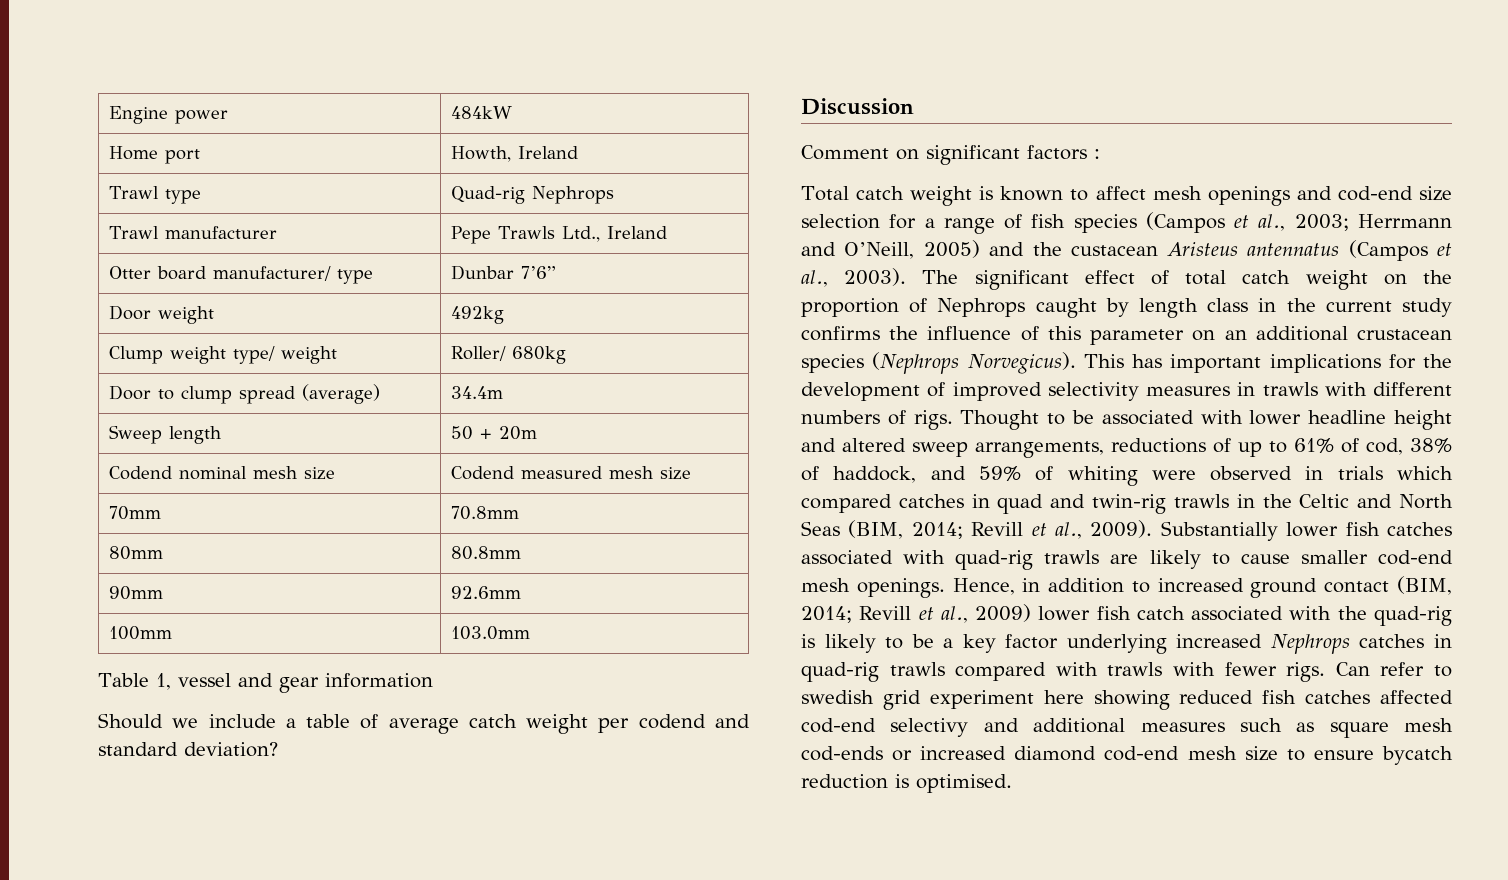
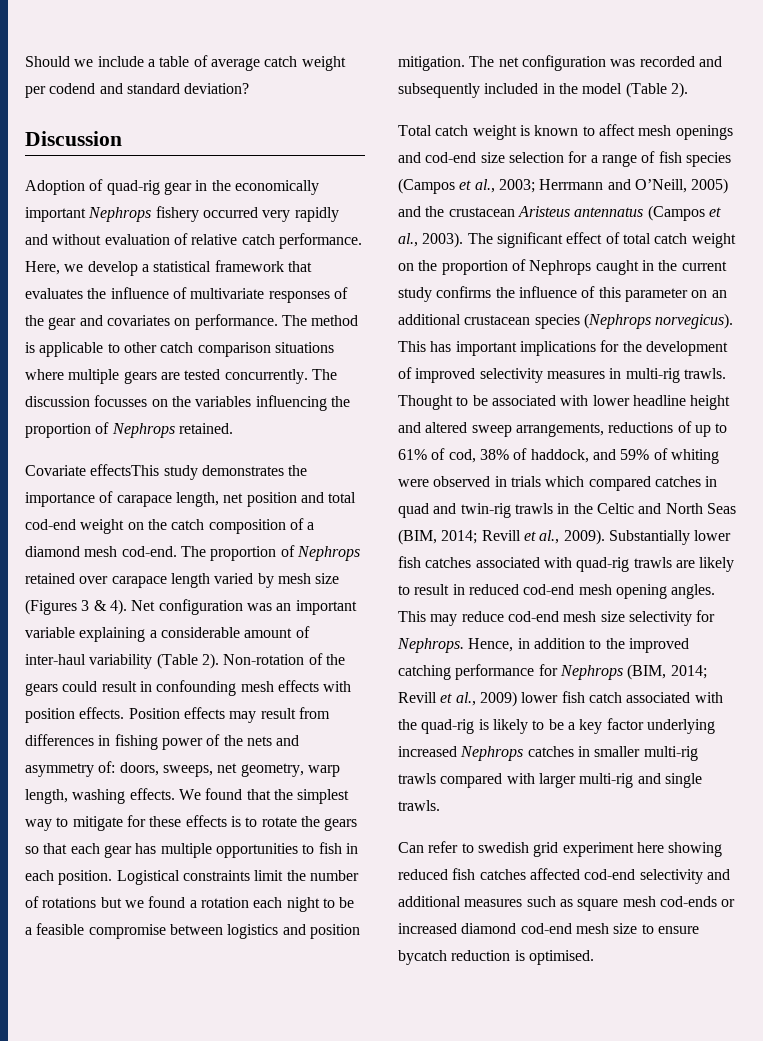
- Engine power | 484kW
- Home port | Howth, Ireland
- Trawl type | Quad-rig Nephrops
- Trawl manufacturer | Pepe Trawls Ltd., Ireland
- Otter board manufacturer/ type | Dunbar 7’6”
- Door weight | 492kg
- Clump weight type/ weight | Roller/ 680kg
- Door to clump spread (average) | 34.4m
- Sweep length | 50 + 20m
- Codend nominal mesh size | Codend measured mesh size
- 70mm | 70.8mm
- 80mm | 80.8mm
- 90mm | 92.6mm
- 100mm | 103.0mm
- Table 1, vessel and gear information
- Comment on significant factors :
+ Adoption of quad-rig gear in the economically important Nephrops fishery occurred very rapidly and without evaluation of relative catch performance. Here, we develop a statistical framework that evaluates the influence of multivariate responses of the gear and covariates on performance. The method is applicable to other catch comparison situations where multiple gears are tested concurrently. The discussion focusses on the variables influencing the proportion of Nephrops retained.
+ Covariate effectsThis study demonstrates the importance of carapace length, net position and total cod-end weight on the catch composition of a diamond mesh cod-end. The proportion of Nephrops retained over carapace length varied by mesh size (Figures 3 & 4). Net configuration was an important variable explaining a considerable amount of inter-haul variability (Table 2). Non-rotation of the gears could result in confounding mesh effects with position effects. Position effects may result from differences in fishing power of the nets and asymmetry of: doors, sweeps, net geometry, warp length, washing effects. We found that the simplest way to mitigate for these effects is to rotate the gears so that each gear has multiple opportunities to fish in each position. Logistical constraints limit the number of rotations but we found a rotation each night to be a feasible compromise between logistics and position mitigation. The net configuration was recorded and subsequently included in the model (Table 2).
- Total catch weight is known to affect mesh openings and cod-end size selection for a range of fish species (Campos et al., 2003; Herrmann and O’Neill, 2005) and the custacean Aristeus antennatus (Campos et al., 2003).
+ Total catch weight is known to affect mesh openings and cod-end size selection for a range of fish species (Campos et al., 2003; Herrmann and O’Neill, 2005) and the crustacean Aristeus antennatus (Campos et al., 2003).
- The significant effect of total catch weight on the proportion of Nephrops caught by length class in the current study confirms the influence of this parameter on an additional crustacean species (Nephrops Norvegicus).
+ The significant effect of total catch weight on the proportion of Nephrops caught in the current study confirms the influence of this parameter on an additional crustacean species (Nephrops norvegicus).
- This has important implications for the development of improved selectivity measures in trawls with different numbers of rigs.
+ This has important implications for the development of improved selectivity measures in multi-rig trawls.
- Substantially lower fish catches associated with quad-rig trawls are likely to cause smaller cod-end mesh openings. Hence, in addition to increased ground contact (BIM, 2014;
+ Substantially lower fish catches associated with quad-rig trawls are likely to result in reduced cod-end mesh opening angles. This may reduce cod-end mesh size selectivity for Nephrops. Hence, in addition to the improved catching performance for Nephrops (BIM, 2014;
- Revill et al., 2009) lower fish catch associated with the quad-rig is likely to be a key factor underlying increased Nephrops catches in quad-rig trawls compared with trawls with fewer rigs. Can refer to swedish grid experiment here showing reduced fish catches affected cod-end selectivy and additional measures such as square mesh cod-ends or increased diamond cod-end mesh size to ensure bycatch reduction is optimised.
+ Revill et al., 2009) lower fish catch associated with the quad-rig is likely to be a key factor underlying increased Nephrops catches in smaller multi-rig trawls compared with larger multi-rig and single trawls.
+ Can refer to swedish grid experiment here showing reduced fish catches affected cod-end selectivity and additional measures such as square mesh cod-ends or increased diamond cod-end mesh size to ensure bycatch reduction is optimised.

